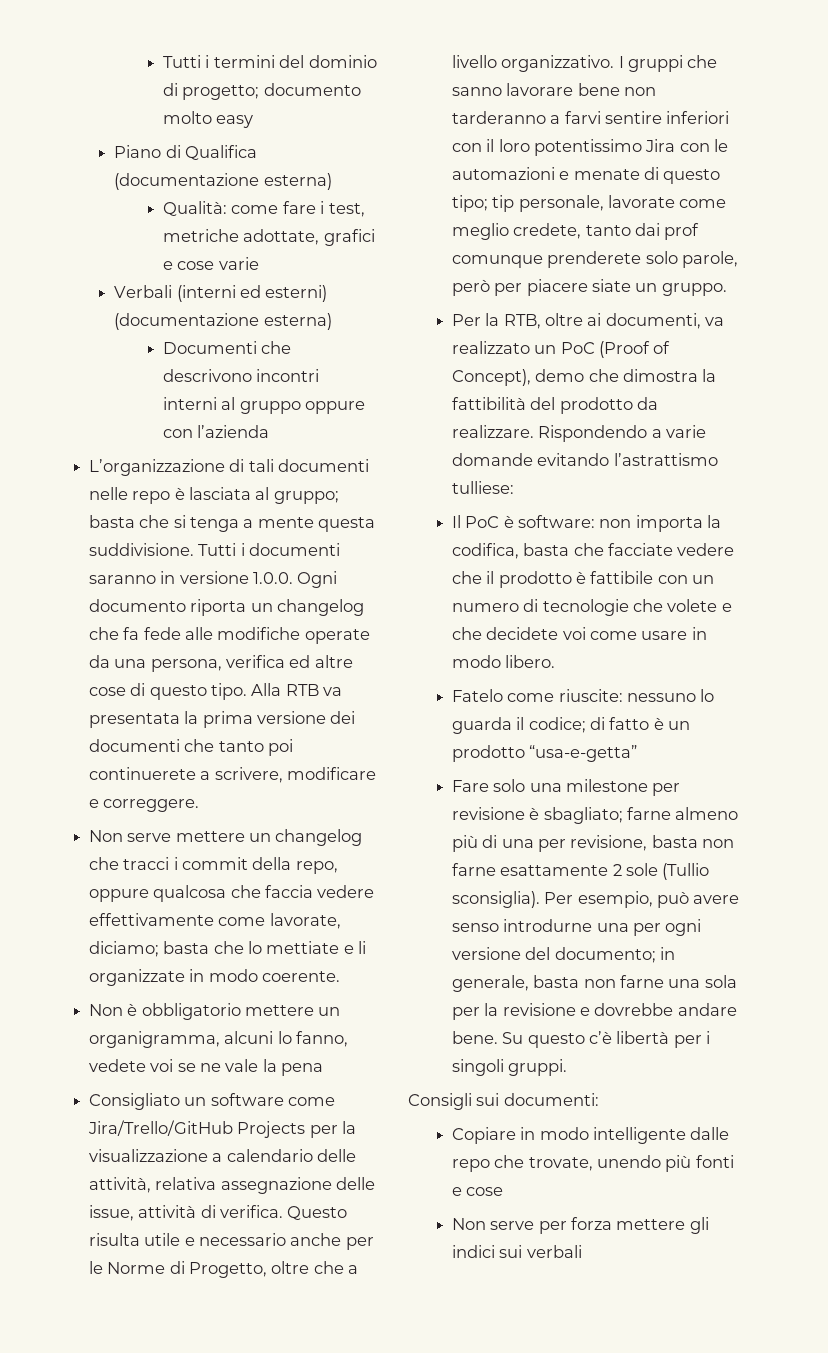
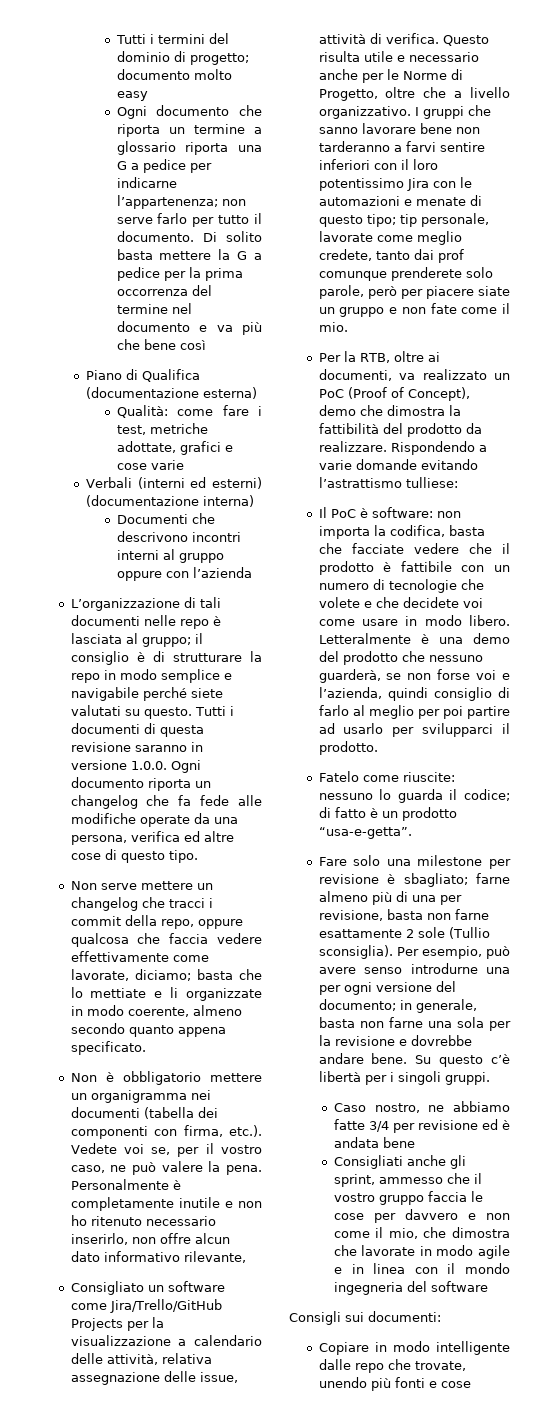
+ Ogni documento che riporta un termine a glossario riporta una G a pedice per indicarne l’appartenenza; non serve farlo per tutto il documento. Di solito basta mettere la G a pedice per la prima occorrenza del termine nel documento e va più che bene così
- Verbali (interni ed esterni) (documentazione esterna)
+ Verbali (interni ed esterni) (documentazione interna)
- L’organizzazione di tali documenti nelle repo è lasciata al gruppo; basta che si tenga a mente questa suddivisione. Tutti i documenti saranno in versione 1.0.0. Ogni documento riporta un changelog che fa fede alle modifiche operate da una persona, verifica ed altre cose di questo tipo. Alla RTB va presentata la prima versione dei documenti che tanto poi continuerete a scrivere, modificare e correggere.
+ L’organizzazione di tali documenti nelle repo è lasciata al gruppo; il consiglio è di strutturare la repo in modo semplice e navigabile perché siete valutati su questo. Tutti i documenti di questa revisione saranno in versione 1.0.0. Ogni documento riporta un changelog che fa fede alle modifiche operate da una persona, verifica ed altre cose di questo tipo.
- Non serve mettere un changelog che tracci i commit della repo, oppure qualcosa che faccia vedere effettivamente come lavorate, diciamo; basta che lo mettiate e li organizzate in modo coerente.
+ Non serve mettere un changelog che tracci i commit della repo, oppure qualcosa che faccia vedere effettivamente come lavorate, diciamo; basta che lo mettiate e li organizzate in modo coerente, almeno secondo quanto appena specificato.
- Non è obbligatorio mettere un organigramma, alcuni lo fanno, vedete voi se ne vale la pena
+ Non è obbligatorio mettere un organigramma nei documenti (tabella dei componenti con firma, etc.). Vedete voi se, per il vostro caso, ne può valere la pena. Personalmente è completamente inutile e non ho ritenuto necessario inserirlo, non offre alcun dato informativo rilevante,
- I gruppi che sanno lavorare bene non tarderanno a farvi sentire inferiori con il loro potentissimo Jira con le automazioni e menate di questo tipo; tip personale, lavorate come meglio credete, tanto dai prof comunque prenderete solo parole, però per piacere siate un gruppo.
+ I gruppi che sanno lavorare bene non tarderanno a farvi sentire inferiori con il loro potentissimo Jira con le automazioni e menate di questo tipo; tip personale, lavorate come meglio credete, tanto dai prof comunque prenderete solo parole, però per piacere siate un gruppo e non fate come il mio.
+ Letteralmente è una demo del prodotto che nessuno guarderà, se non forse voi e l’azienda, quindi consiglio di farlo al meglio per poi partire ad usarlo per svilupparci il prodotto.
- Fatelo come riuscite: nessuno lo guarda il codice; di fatto è un prodotto “usa-e-getta”
+ Fatelo come riuscite: nessuno lo guarda il codice; di fatto è un prodotto “usa-e-getta”.
+ Caso nostro, ne abbiamo fatte 3/4 per revisione ed è andata bene
+ Consigliati anche gli sprint, ammesso che il vostro gruppo faccia le cose per davvero e non come il mio, che dimostra che lavorate in modo agile e in linea con il mondo ingegneria del software
- Non serve per forza mettere gli indici sui verbali

